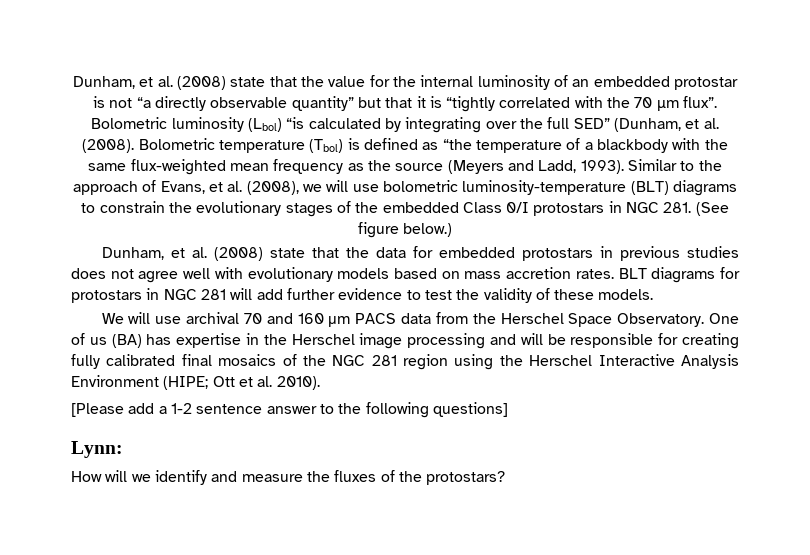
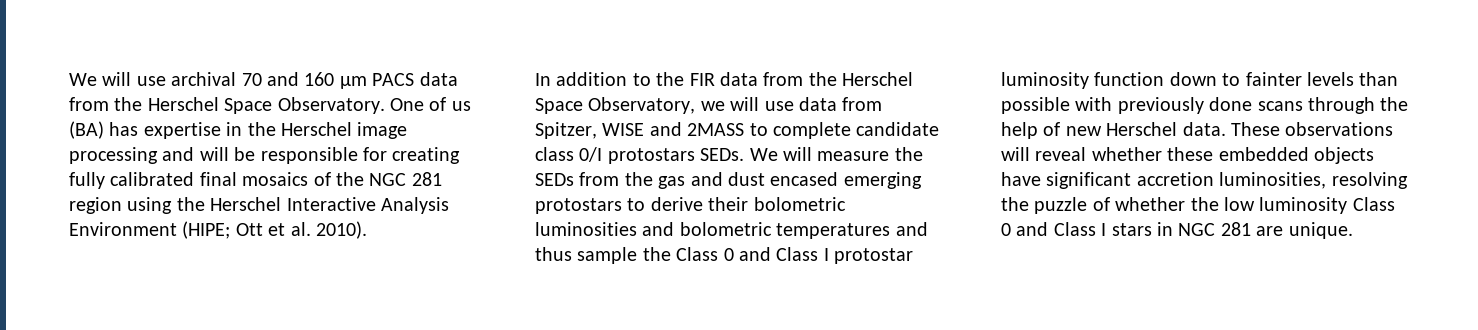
- Dunham, et al. (2008) state that the value for the internal luminosity of an embedded protostar is not “a directly observable quantity” but that it is “tightly correlated with the 70 µm flux”. Bolometric luminosity (Lbol) “is calculated by integrating over the full SED” (Dunham, et al. (2008). Bolometric temperature (Tbol) is defined as “the temperature of a blackbody with the same flux-weighted mean frequency as the source (Meyers and Ladd, 1993). Similar to the approach of Evans, et al. (2008), we will use bolometric luminosity-temperature (BLT) diagrams to constrain the evolutionary stages of the embedded Class 0/I protostars in NGC 281. (See figure below.)
- Dunham, et al. (2008) state that the data for embedded protostars in previous studies does not agree well with evolutionary models based on mass accretion rates. BLT diagrams for protostars in NGC 281 will add further evidence to test the validity of these models.
- [Please add a 1-2 sentence answer to the following questions]
- Lynn:
- How will we identify and measure the fluxes of the protostars?
+ In addition to the FIR data from the Herschel Space Observatory, we will use data from Spitzer, WISE and 2MASS to complete candidate class 0/I protostars SEDs. We will measure the SEDs from the gas and dust encased emerging protostars to derive their bolometric luminosities and bolometric temperatures and thus sample the Class 0 and Class I protostar luminosity function down to fainter levels than possible with previously done scans through the help of new Herschel data. These observations will reveal whether these embedded objects have significant accretion luminosities, resolving the puzzle of whether the low luminosity Class 0 and Class I stars in NGC 281 are unique.

